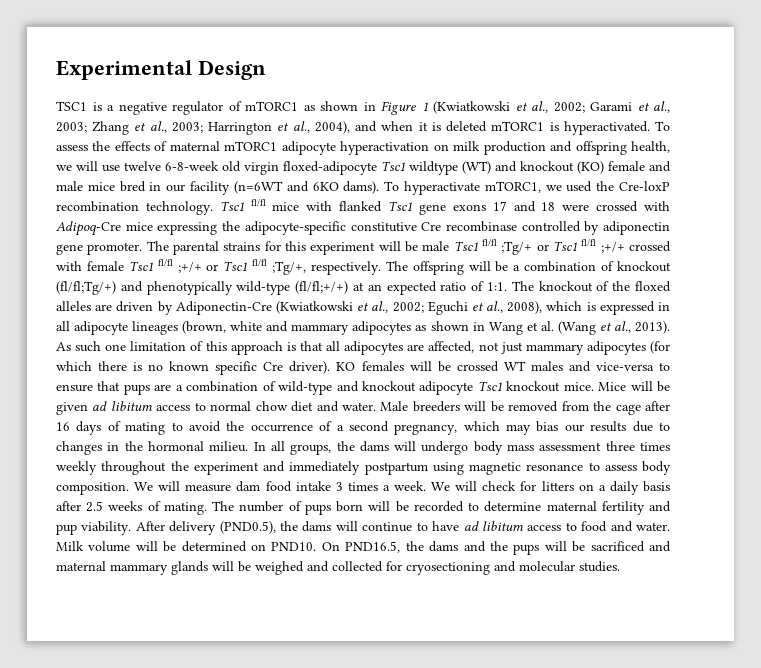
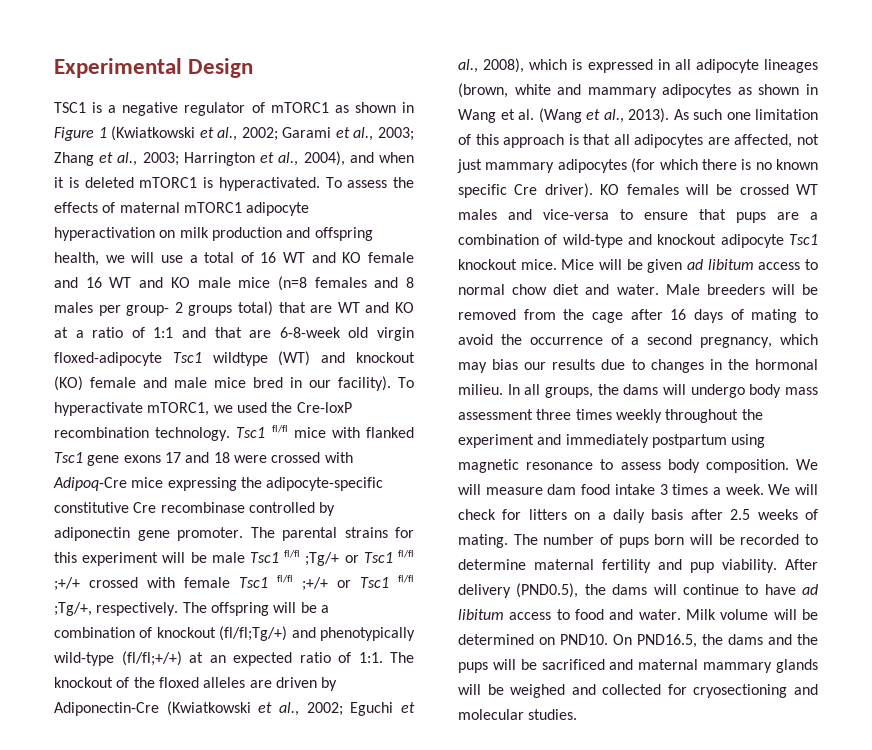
- To assess the effects of maternal mTORC1 adipocyte hyperactivation on milk production and offspring health, we will use twelve 6-8-week old virgin floxed-adipocyte Tsc1 wildtype (WT) and knockout (KO) female and male mice bred in our facility (n=6WT and 6KO dams).
+ To assess the effects of maternal mTORC1 adipocyte hyperactivation on milk production and offspring health, we will use a total of 16 WT and KO female and 16 WT and KO male mice (n=8 females and 8 males per group- 2 groups total) that are WT and KO at a ratio of 1:1 and that are 6-8-week old virgin floxed-adipocyte Tsc1 wildtype (WT) and knockout (KO) female and male mice bred in our facility).

